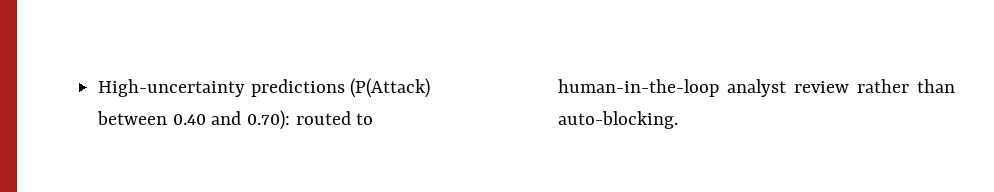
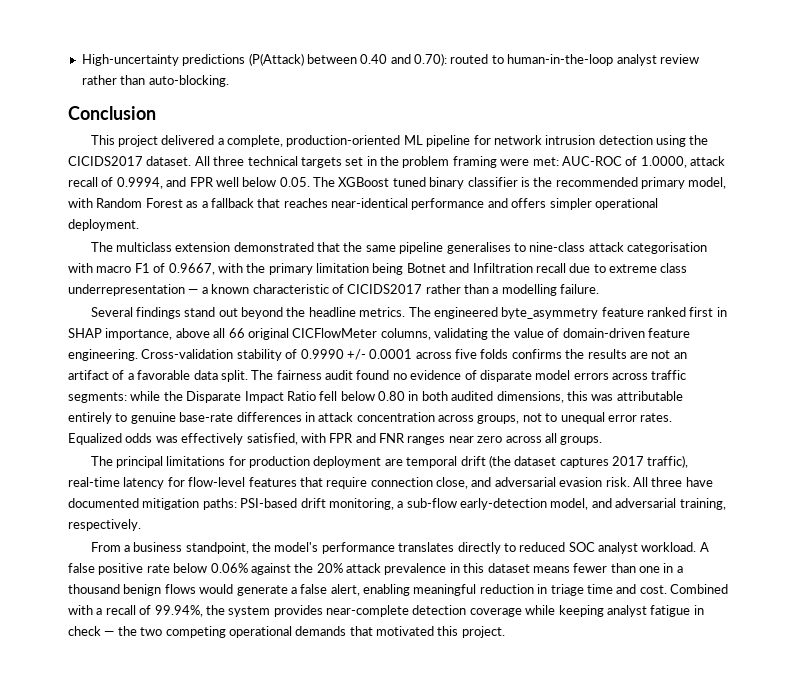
+ Conclusion
+ This project delivered a complete, production-oriented ML pipeline for network intrusion detection using the CICIDS2017 dataset. All three technical targets set in the problem framing were met: AUC-ROC of 1.0000, attack recall of 0.9994, and FPR well below 0.05. The XGBoost tuned binary classifier is the recommended primary model, with Random Forest as a fallback that reaches near-identical performance and offers simpler operational deployment.
+ The multiclass extension demonstrated that the same pipeline generalises to nine-class attack categorisation with macro F1 of 0.9667, with the primary limitation being Botnet and Infiltration recall due to extreme class underrepresentation — a known characteristic of CICIDS2017 rather than a modelling failure.
+ Several findings stand out beyond the headline metrics. The engineered byte_asymmetry feature ranked first in SHAP importance, above all 66 original CICFlowMeter columns, validating the value of domain-driven feature engineering. Cross-validation stability of 0.9990 +/- 0.0001 across five folds confirms the results are not an artifact of a favorable data split. The fairness audit found no evidence of disparate model errors across traffic segments: while the Disparate Impact Ratio fell below 0.80 in both audited dimensions, this was attributable entirely to genuine base-rate differences in attack concentration across groups, not to unequal error rates. Equalized odds was effectively satisfied, with FPR and FNR ranges near zero across all groups.
+ The principal limitations for production deployment are temporal drift (the dataset captures 2017 traffic), real-time latency for flow-level features that require connection close, and adversarial evasion risk. All three have documented mitigation paths: PSI-based drift monitoring, a sub-flow early-detection model, and adversarial training, respectively.
+ From a business standpoint, the model's performance translates directly to reduced SOC analyst workload. A false positive rate below 0.06% against the 20% attack prevalence in this dataset means fewer than one in a thousand benign flows would generate a false alert, enabling meaningful reduction in triage time and cost. Combined with a recall of 99.94%, the system provides near-complete detection coverage while keeping analyst fatigue in check — the two competing operational demands that motivated this project.

